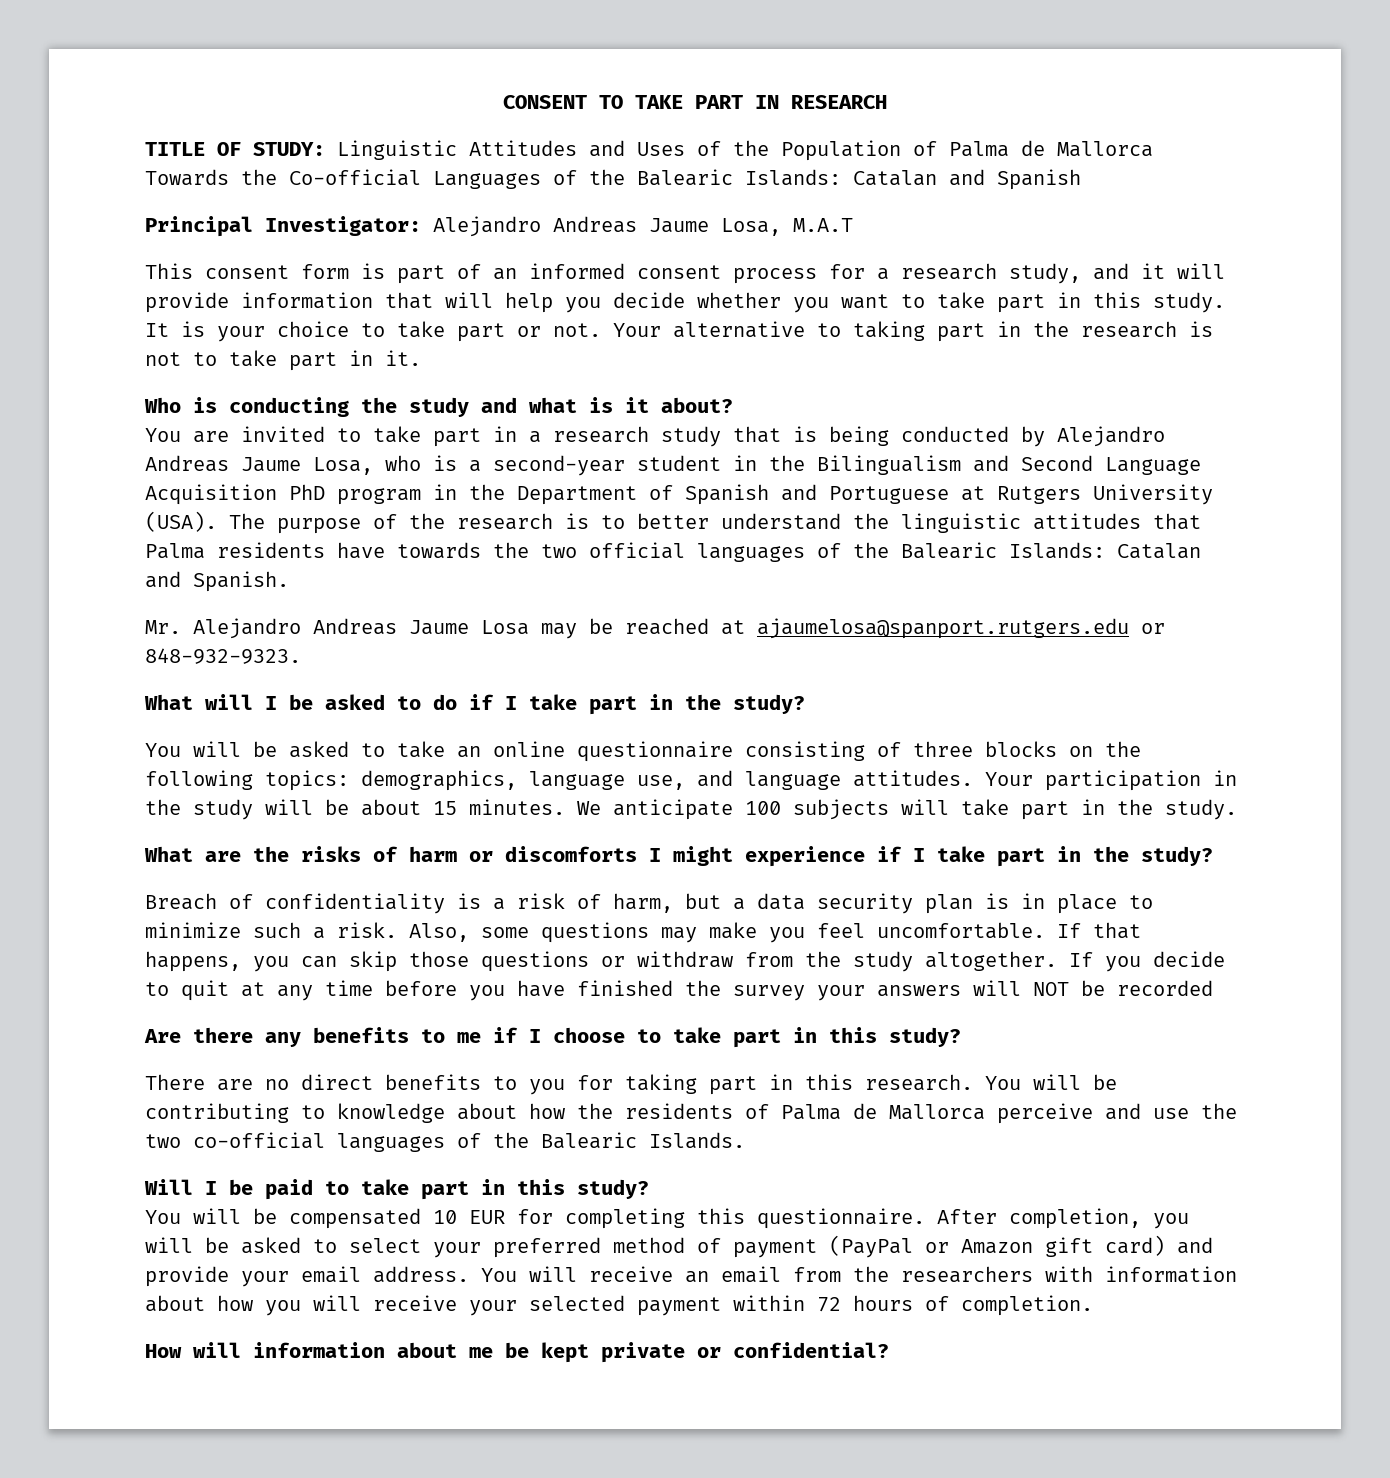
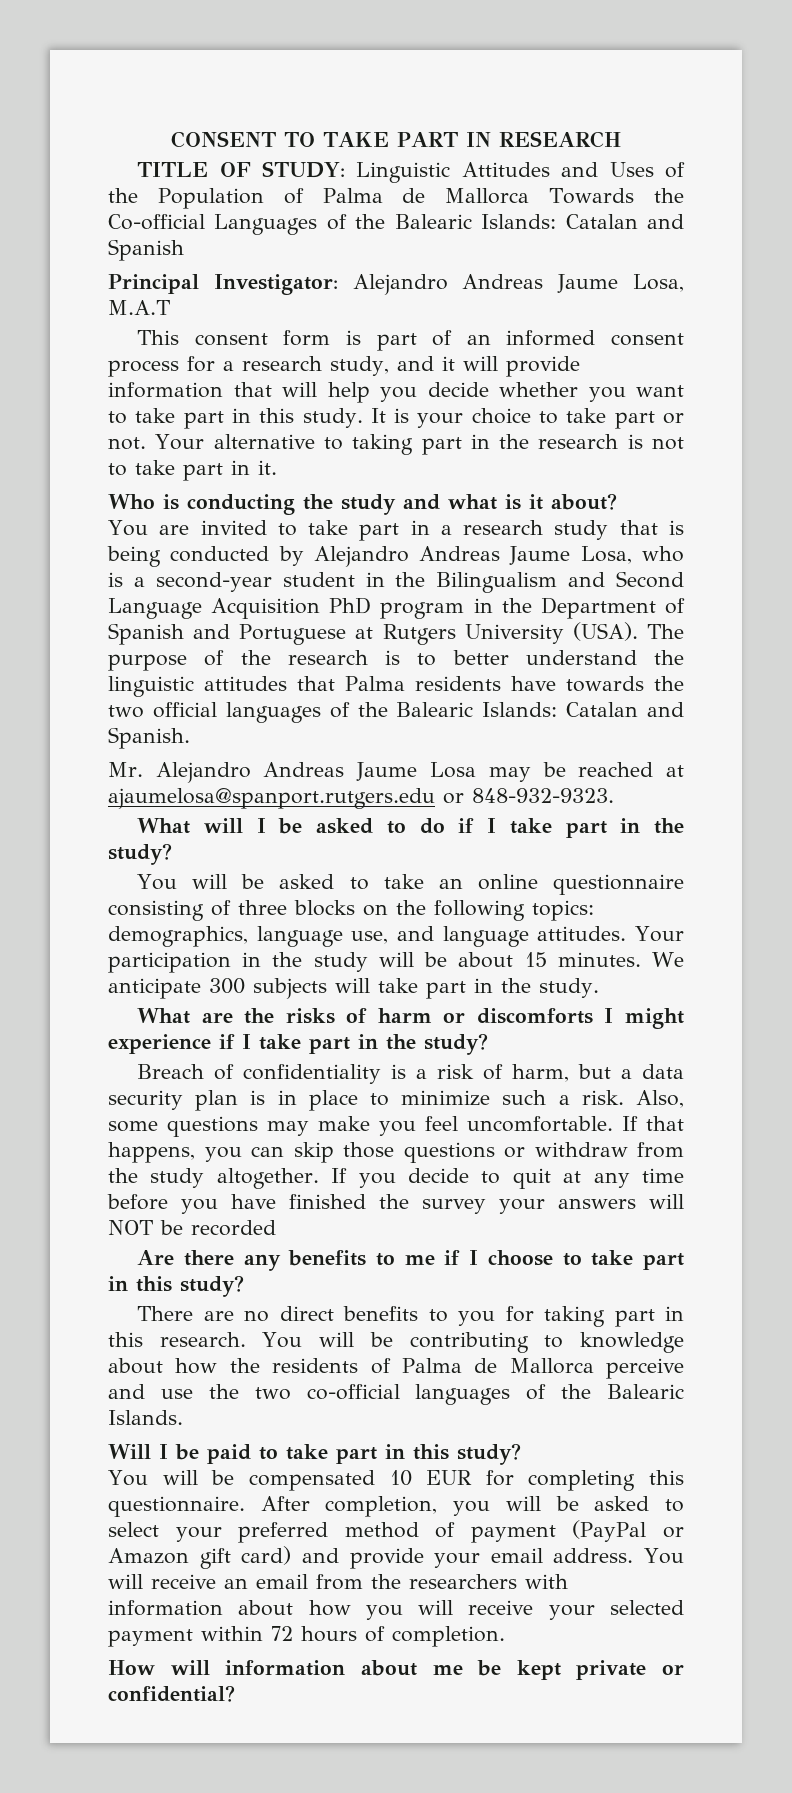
- We anticipate 100 subjects will take part in the study.
+ We anticipate 300 subjects will take part in the study.

